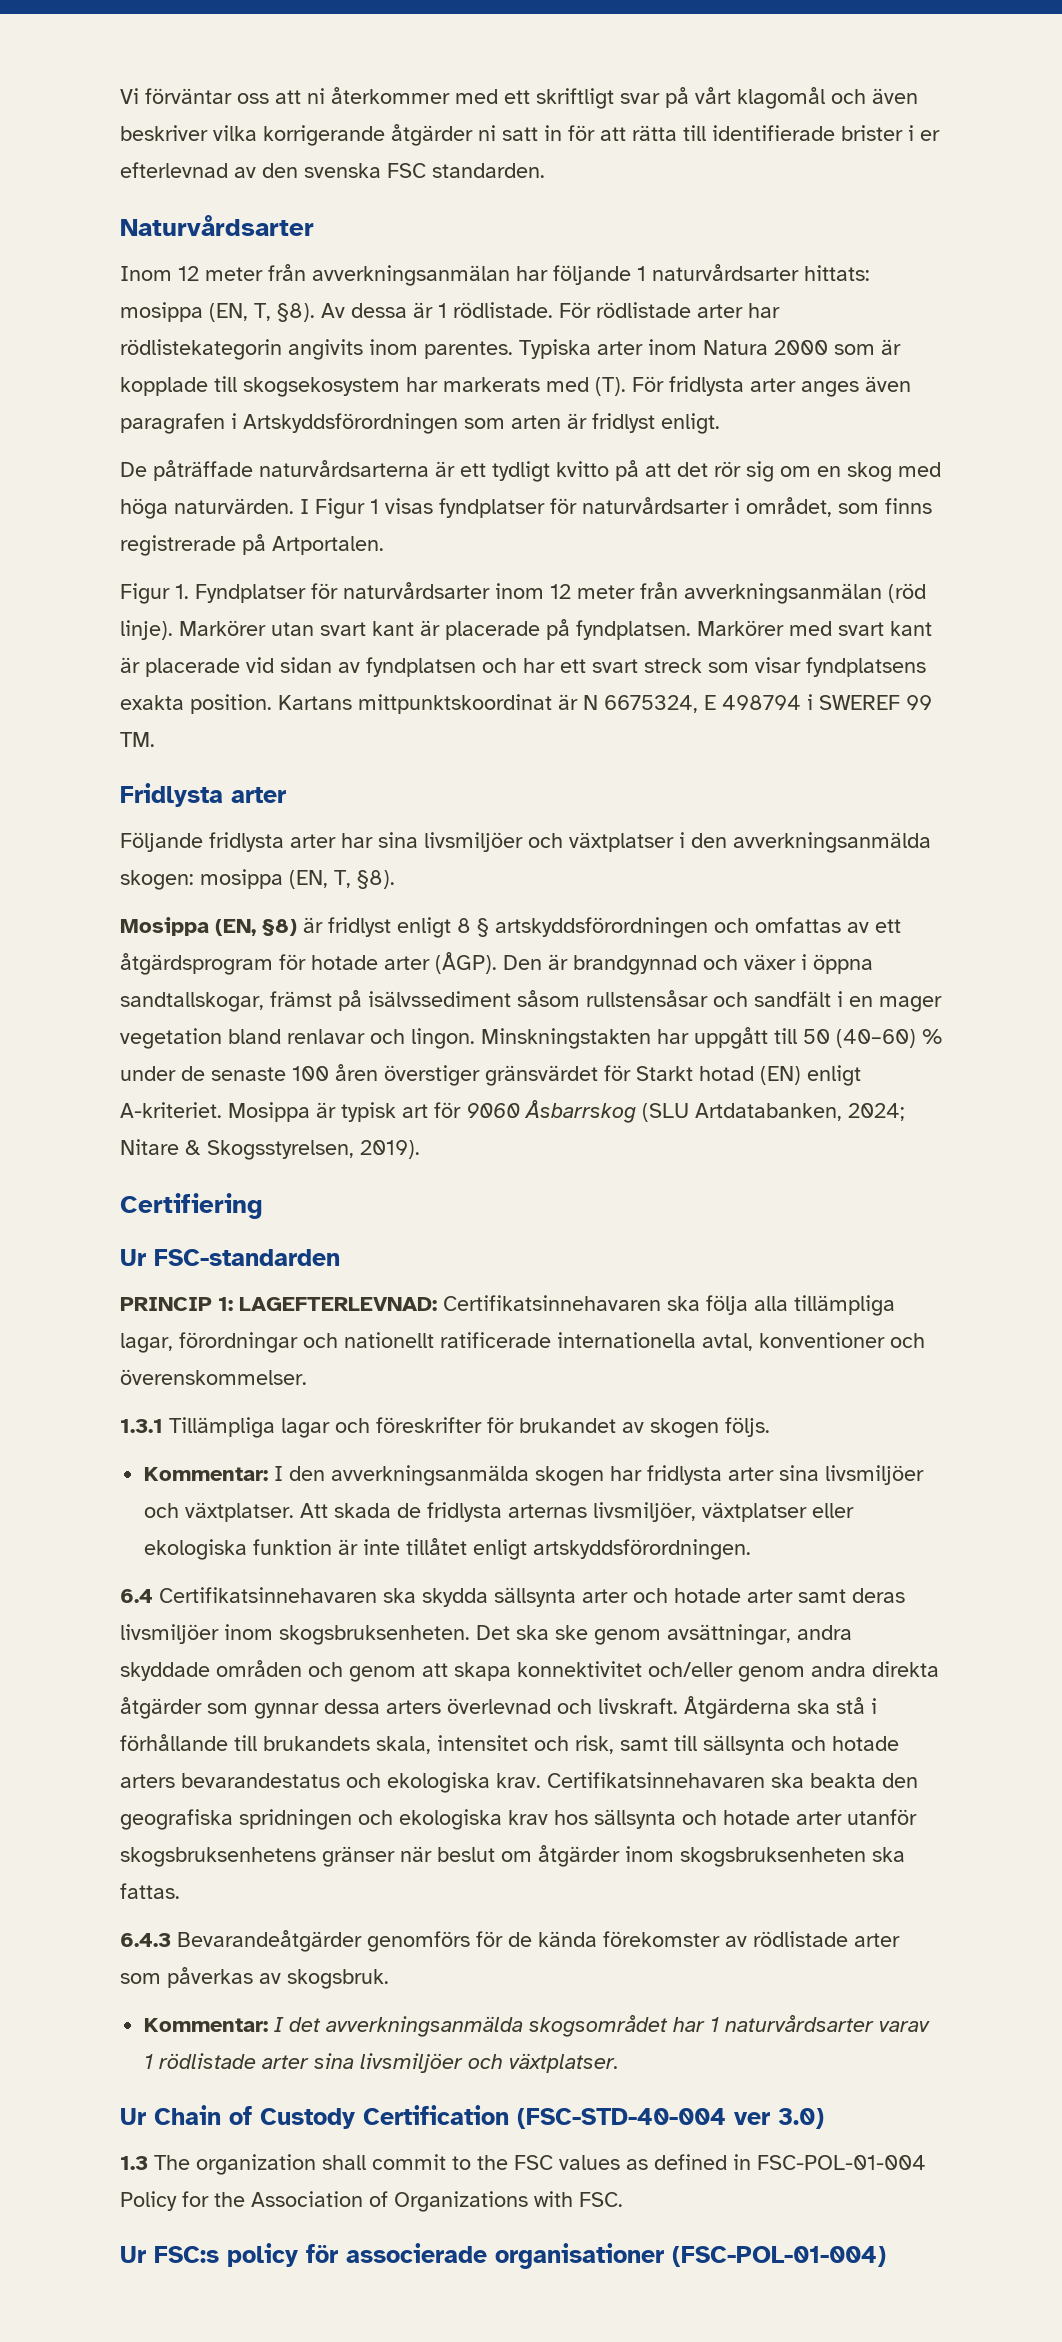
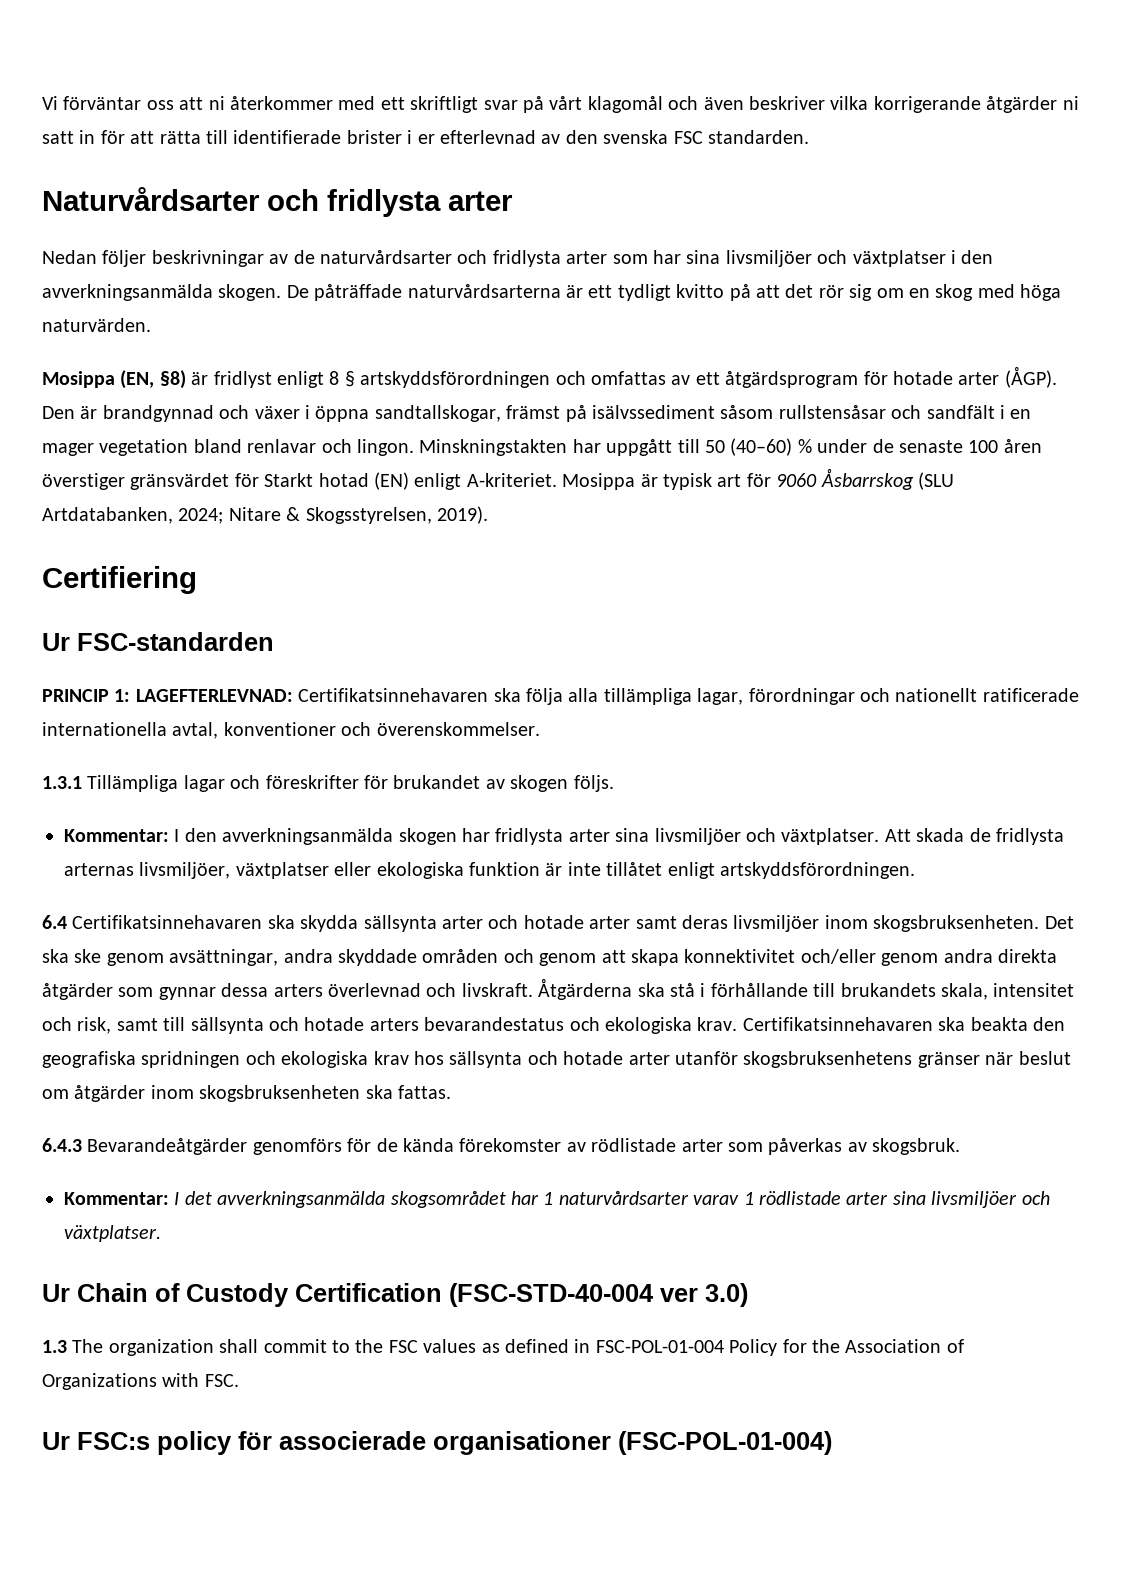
- Naturvårdsarter
- Inom 12 meter från avverkningsanmälan har följande 1 naturvårdsarter hittats: mosippa (EN, T, §8). Av dessa är 1 rödlistade. För rödlistade arter har rödlistekategorin angivits inom parentes. Typiska arter inom Natura 2000 som är kopplade till skogsekosystem har markerats med (T). För fridlysta arter anges även paragrafen i Artskyddsförordningen som arten är fridlyst enligt.
- De påträffade naturvårdsarterna är ett tydligt kvitto på att det rör sig om en skog med höga naturvärden. I Figur 1 visas fyndplatser för naturvårdsarter i området, som finns registrerade på Artportalen.
- Figur 1. Fyndplatser för naturvårdsarter inom 12 meter från avverkningsanmälan (röd linje). Markörer utan svart kant är placerade på fyndplatsen. Markörer med svart kant är placerade vid sidan av fyndplatsen och har ett svart streck som visar fyndplatsens exakta position. Kartans mittpunktskoordinat är N 6675324, E 498794 i SWEREF 99 TM.
- Fridlysta arter
- Följande fridlysta arter har sina livsmiljöer och växtplatser i den avverkningsanmälda skogen: mosippa (EN, T, §8).
+ Naturvårdsarter och fridlysta arter
+ Nedan följer beskrivningar av de naturvårdsarter och fridlysta arter som har sina livsmiljöer och växtplatser i den avverkningsanmälda skogen. De påträffade naturvårdsarterna är ett tydligt kvitto på att det rör sig om en skog med höga naturvärden.

